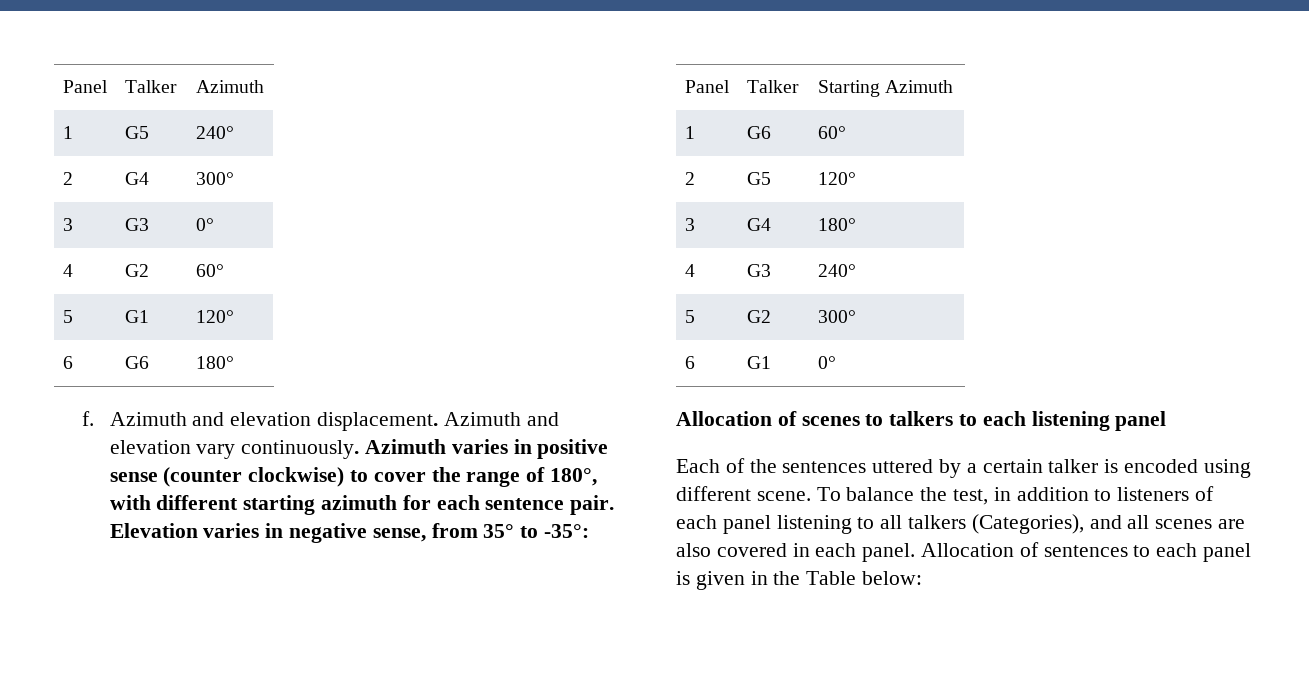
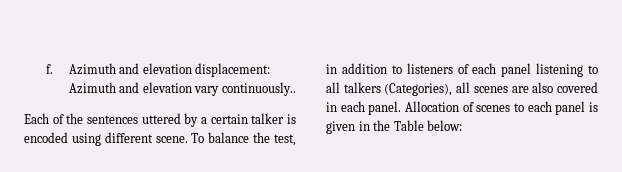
- Panel | Talker | Azimuth
- 1 | G5 | 240°
- 2 | G4 | 300°
- 3 | G3 | 0°
- 4 | G2 | 60°
- 5 | G1 | 120°
- 6 | G6 | 180°
- Azimuth and elevation displacement. Azimuth and elevation vary continuously. Azimuth varies in positive sense (counter clockwise) to cover the range of 180°, with different starting azimuth for each sentence pair. Elevation varies in negative sense, from 35° to -35°:
- Panel | Talker | Starting Azimuth
- 1 | G6 | 60°
- 2 | G5 | 120°
- 3 | G4 | 180°
- 4 | G3 | 240°
- 5 | G2 | 300°
- 6 | G1 | 0°
- Allocation of scenes to talkers to each listening panel
+ Azimuth and elevation displacement: Azimuth and elevation vary continuously..
- To balance the test, in addition to listeners of each panel listening to all talkers (Categories), and all scenes are also covered in each panel.
+ To balance the test, in addition to listeners of each panel listening to all talkers (Categories), all scenes are also covered in each panel.
- Allocation of sentences to each panel is given in the Table below:
+ Allocation of scenes to each panel is given in the Table below:

